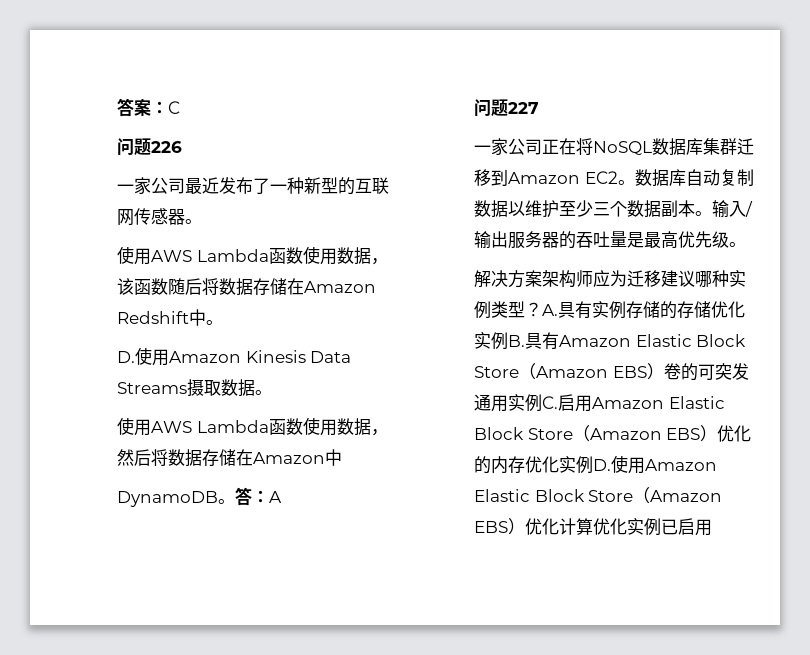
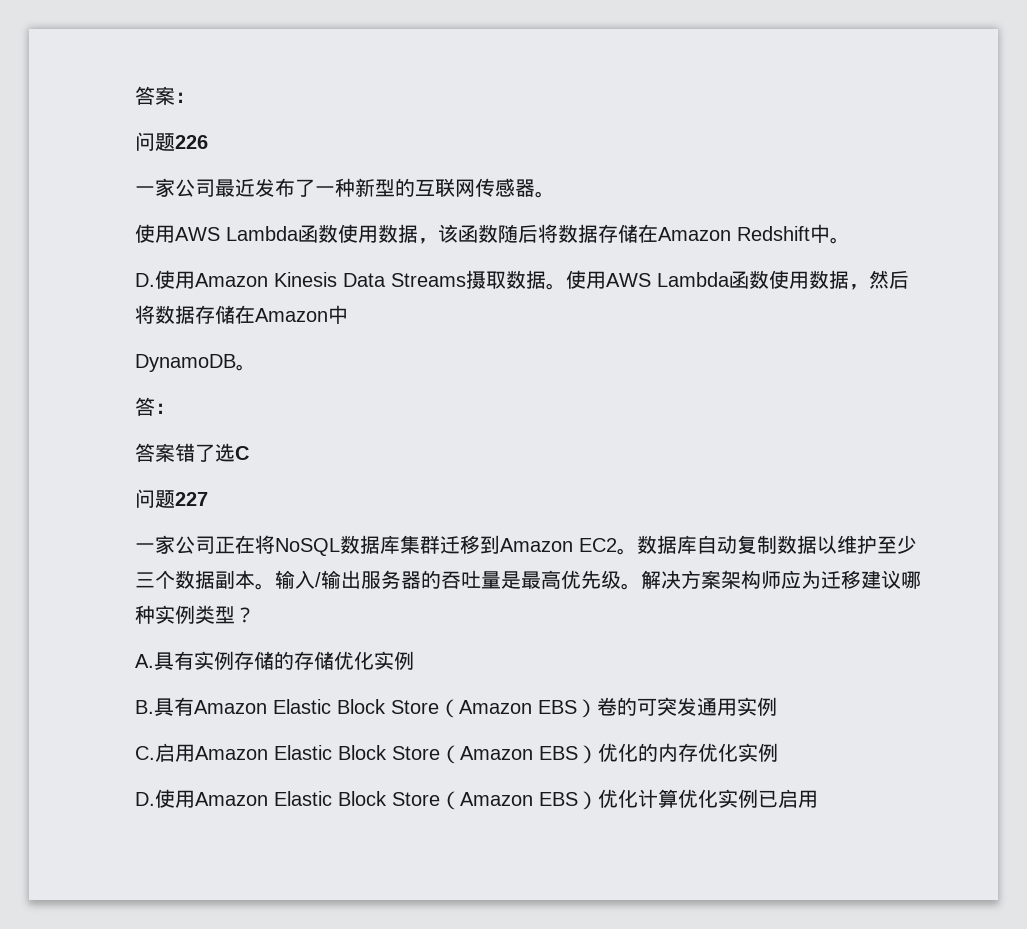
- 答案：C
+ 答案：
- D.使用Amazon Kinesis Data Streams摄取数据。
- 使用AWS Lambda函数使用数据，然后将数据存储在Amazon中
+ D.使用Amazon Kinesis Data Streams摄取数据。使用AWS Lambda函数使用数据，然后将数据存储在Amazon中
- DynamoDB。答：A
+ DynamoDB。
+ 答：
+ 答案错了选C
- 输入/输出服务器的吞吐量是最高优先级。
- 解决方案架构师应为迁移建议哪种实例类型？A.具有实例存储的存储优化实例B.具有Amazon Elastic Block Store（Amazon EBS）卷的可突发通用实例C.启用Amazon Elastic Block Store（Amazon EBS）优化的内存优化实例D.使用Amazon Elastic Block Store（Amazon EBS）优化计算优化实例已启用
+ 输入/输出服务器的吞吐量是最高优先级。解决方案架构师应为迁移建议哪种实例类型？
+ A.具有实例存储的存储优化实例
+ B.具有Amazon Elastic Block Store（Amazon EBS）卷的可突发通用实例
+ C.启用Amazon Elastic Block Store（Amazon EBS）优化的内存优化实例
+ D.使用Amazon Elastic Block Store（Amazon EBS）优化计算优化实例已启用

